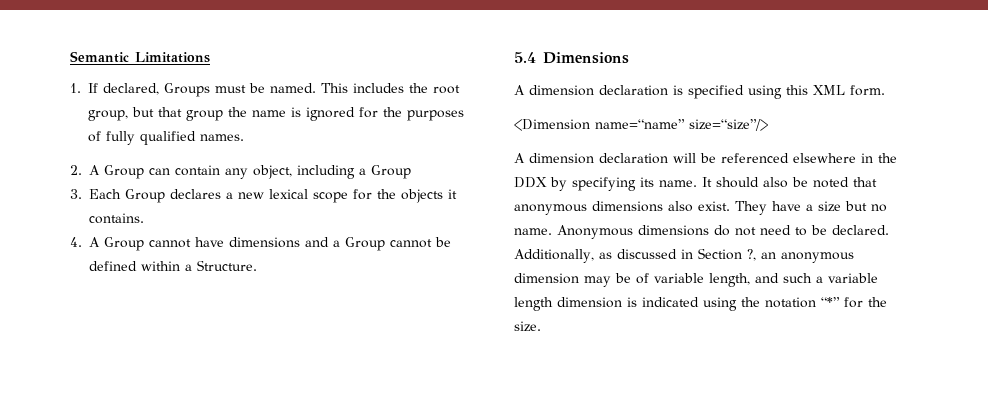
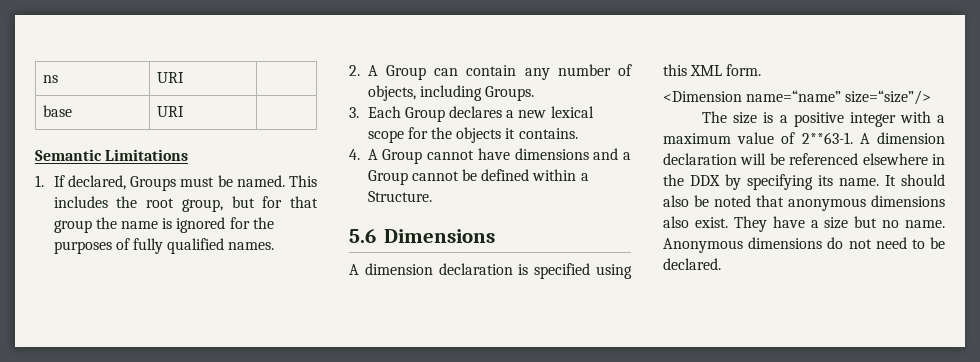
+ ns | URI |
+ base | URI |
- This includes the root group, but that group the name is ignored for the purposes of fully qualified names.
+ This includes the root group, but for that group the name is ignored for the purposes of fully qualified names.
- 2. A Group can contain any object, including a Group
+ 2. A Group can contain any number of objects, including Groups.
- 5.4 Dimensions
+ 5.6 Dimensions
+ The size is a positive integer with a maximum value of 2**63-1.
- Additionally, as discussed in Section ?, an anonymous dimension may be of variable length, and such a variable length dimension is indicated using the notation “*” for the size.

